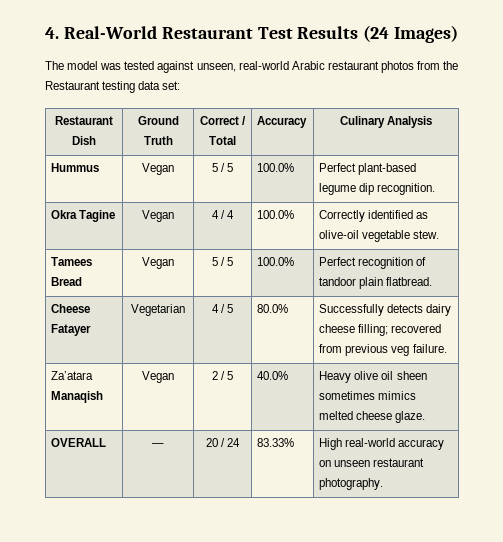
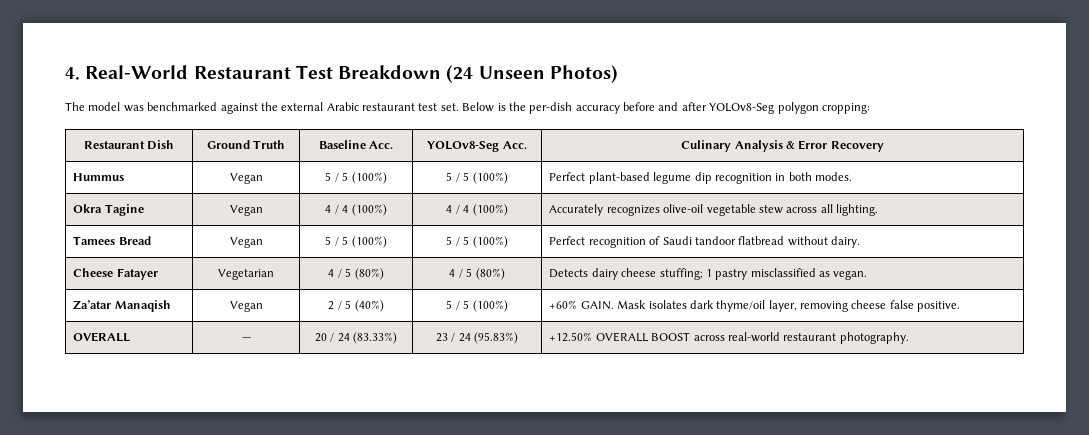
- 4. Real-World Restaurant Test Results (24 Images)
+ 4. Real-World Restaurant Test Breakdown (24 Unseen Photos)
- The model was tested against unseen, real-world Arabic restaurant photos from the Restaurant testing data set:
+ The model was benchmarked against the external Arabic restaurant test set. Below is the per-dish accuracy before and after YOLOv8-Seg polygon cropping:
- Restaurant Dish | Ground Truth | Correct / Total | Accuracy | Culinary Analysis
+ Restaurant Dish | Ground Truth | Baseline Acc. | YOLOv8-Seg Acc. | Culinary Analysis & Error Recovery
- Hummus | Vegan | 5 / 5 | 100.0% | Perfect plant-based legume dip recognition.
+ Hummus | Vegan | 5 / 5 (100%) | 5 / 5 (100%) | Perfect plant-based legume dip recognition in both modes.
- Okra Tagine | Vegan | 4 / 4 | 100.0% | Correctly identified as olive-oil vegetable stew.
+ Okra Tagine | Vegan | 4 / 4 (100%) | 4 / 4 (100%) | Accurately recognizes olive-oil vegetable stew across all lighting.
- Tamees Bread | Vegan | 5 / 5 | 100.0% | Perfect recognition of tandoor plain flatbread.
+ Tamees Bread | Vegan | 5 / 5 (100%) | 5 / 5 (100%) | Perfect recognition of Saudi tandoor flatbread without dairy.
- Cheese Fatayer | Vegetarian | 4 / 5 | 80.0% | Successfully detects dairy cheese filling; recovered from previous veg failure.
- Za’atara Manaqish | Vegan | 2 / 5 | 40.0% | Heavy olive oil sheen sometimes mimics melted cheese glaze.
+ Cheese Fatayer | Vegetarian | 4 / 5 (80%) | 4 / 5 (80%) | Detects dairy cheese stuffing; 1 pastry misclassified as vegan.
+ Za’atar Manaqish | Vegan | 2 / 5 (40%) | 5 / 5 (100%) | +60% GAIN. Mask isolates dark thyme/oil layer, removing cheese false positive.
- OVERALL | — | 20 / 24 | 83.33% | High real-world accuracy on unseen restaurant photography.
+ OVERALL | — | 20 / 24 (83.33%) | 23 / 24 (95.83%) | +12.50% OVERALL BOOST across real-world restaurant photography.

